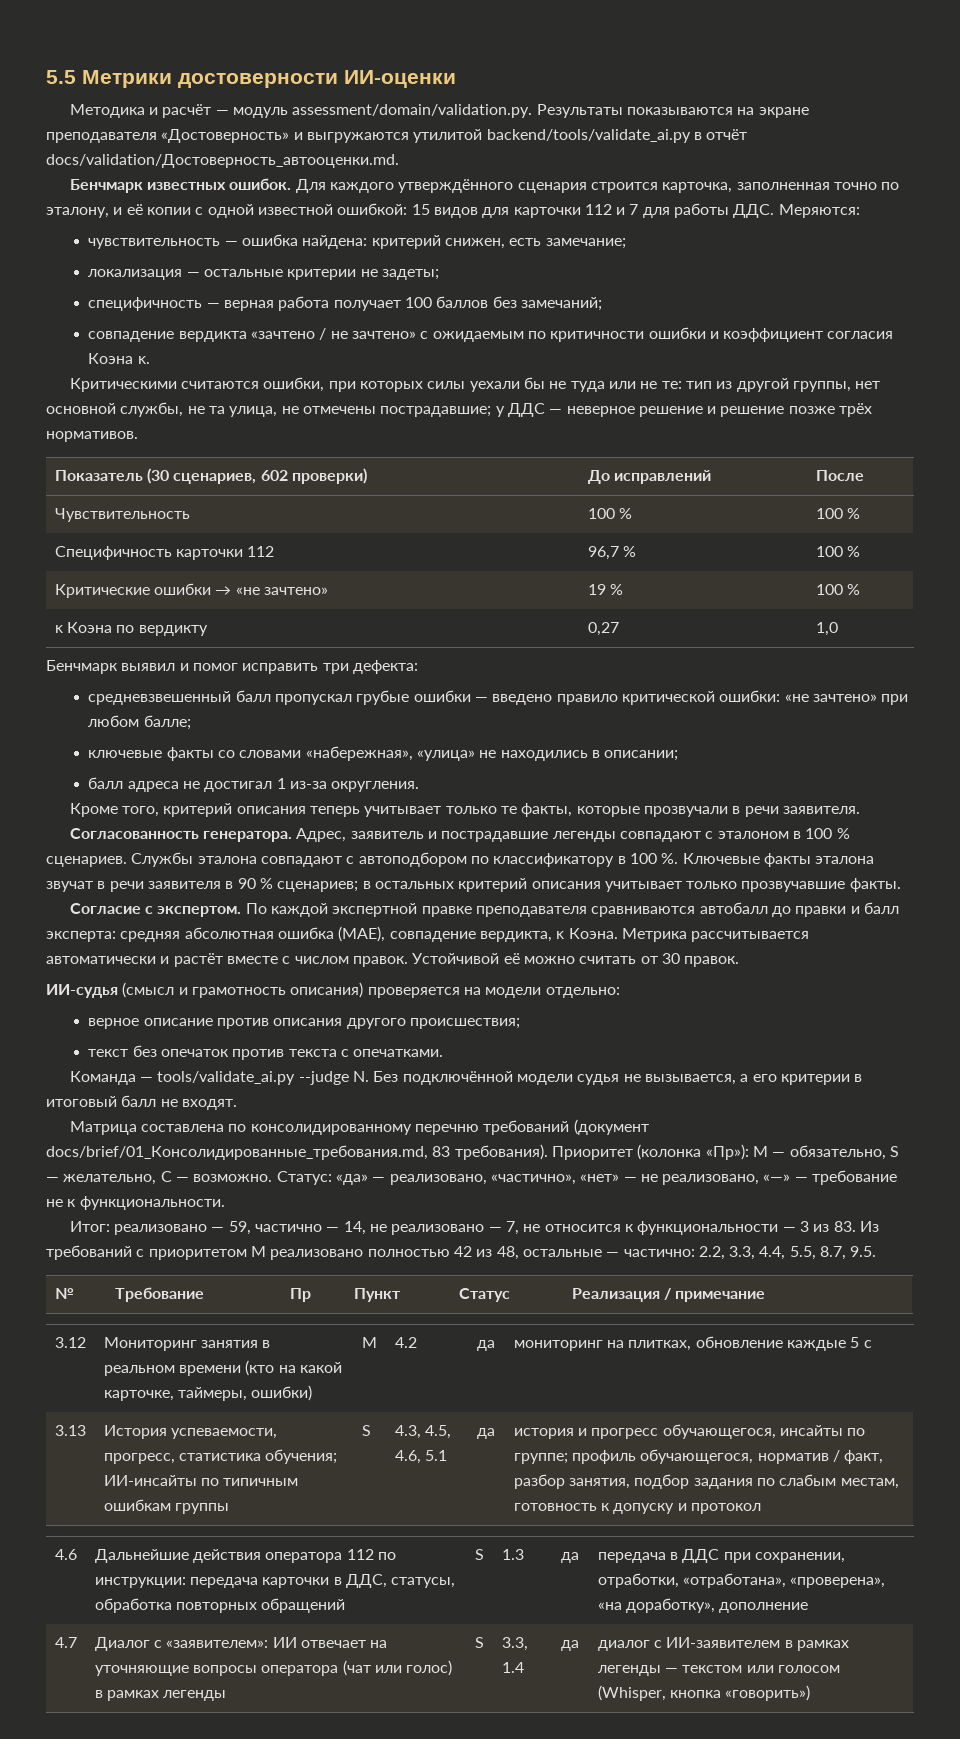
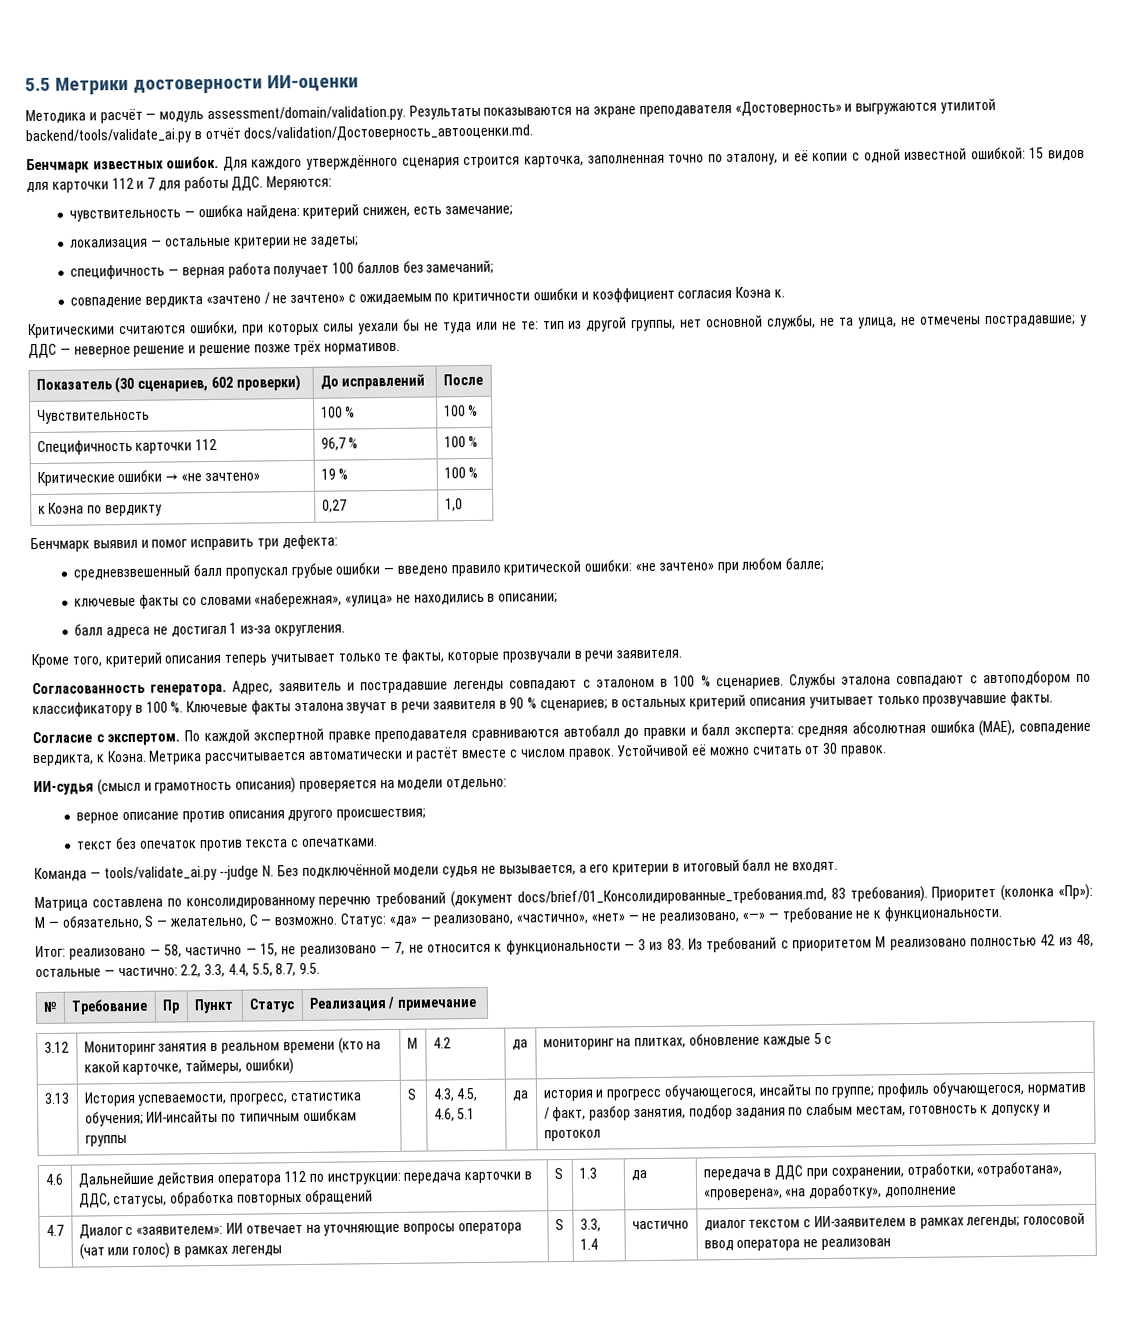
- Итог: реализовано — 59, частично — 14, не реализовано — 7, не относится к функциональности — 3 из 83. Из требований с приоритетом M реализовано полностью 42 из 48, остальные — частично: 2.2, 3.3, 4.4, 5.5, 8.7, 9.5.
+ Итог: реализовано — 58, частично — 15, не реализовано — 7, не относится к функциональности — 3 из 83. Из требований с приоритетом M реализовано полностью 42 из 48, остальные — частично: 2.2, 3.3, 4.4, 5.5, 8.7, 9.5.
- 4.7 | Диалог с «заявителем»: ИИ отвечает на уточняющие вопросы оператора (чат или голос) в рамках легенды | S | 3.3, 1.4 | да | диалог с ИИ-заявителем в рамках легенды — текстом или голосом (Whisper, кнопка «говорить»)
+ 4.7 | Диалог с «заявителем»: ИИ отвечает на уточняющие вопросы оператора (чат или голос) в рамках легенды | S | 3.3, 1.4 | частично | диалог текстом с ИИ-заявителем в рамках легенды; голосовой ввод оператора не реализован

